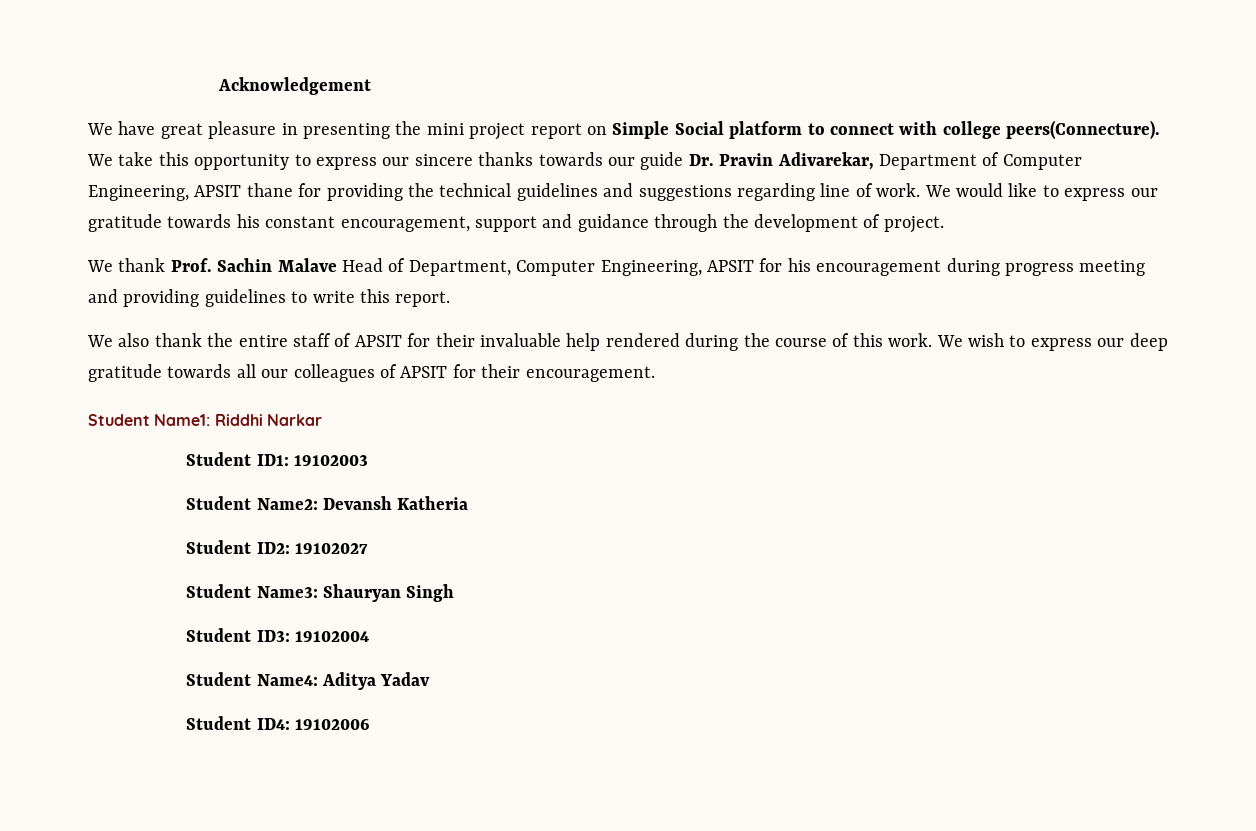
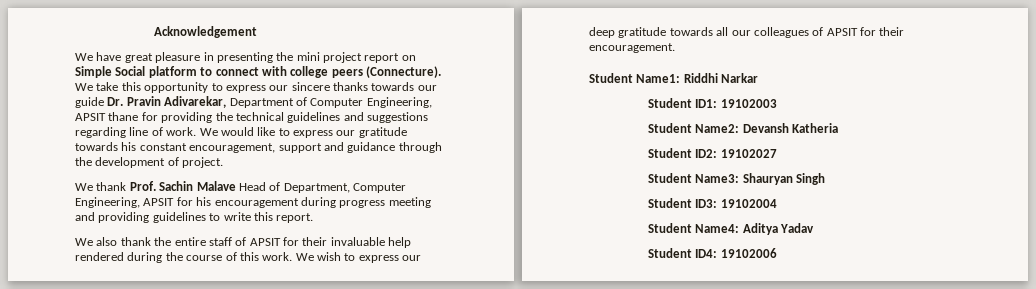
- We have great pleasure in presenting the mini project report on Simple Social platform to connect with college peers(Connecture).
+ We have great pleasure in presenting the mini project report on Simple Social platform to connect with college peers (Connecture).

